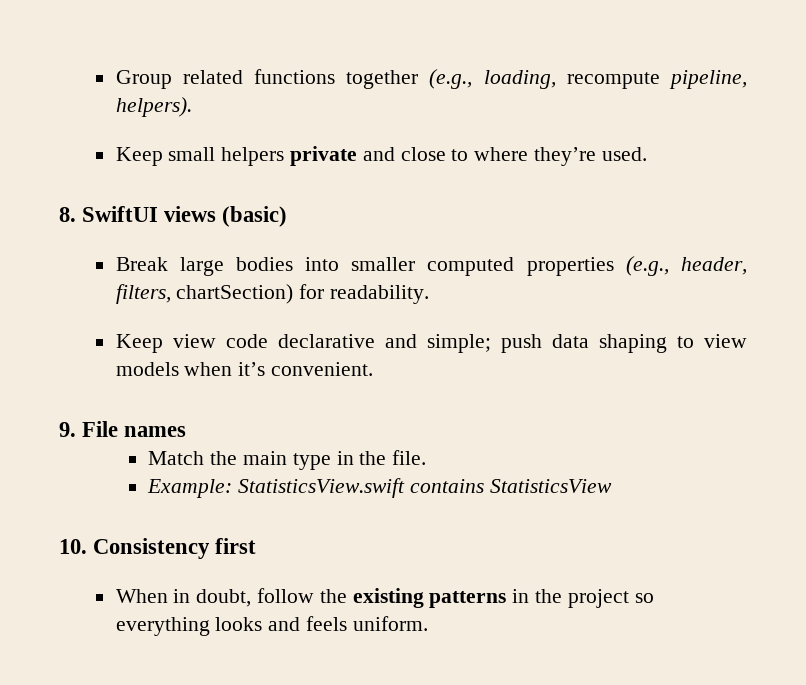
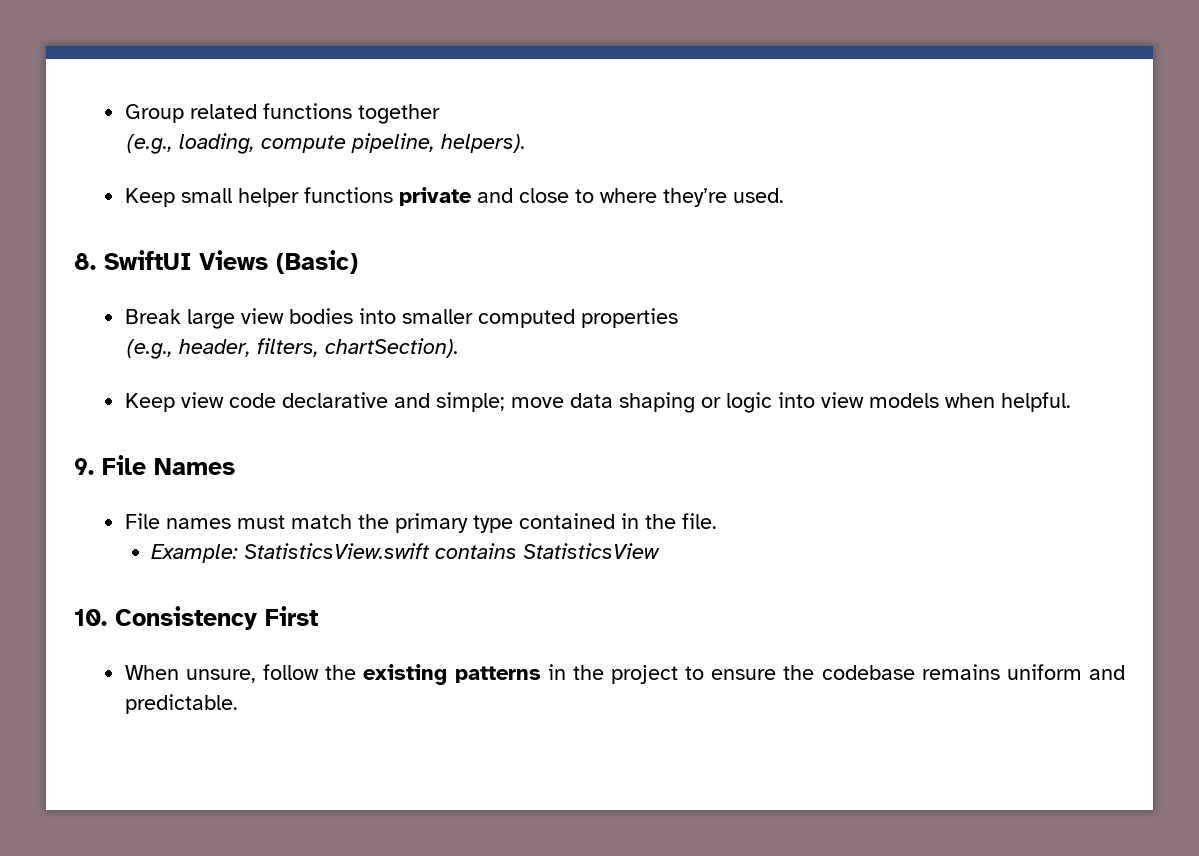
- Group related functions together (e.g., loading, recompute pipeline, helpers).
+ Group related functions together
+ (e.g., loading, compute pipeline, helpers).
- Keep small helpers private and close to where they’re used.
+ Keep small helper functions private and close to where they’re used.
- 8. SwiftUI views (basic)
+ 8. SwiftUI Views (Basic)
- Break large bodies into smaller computed properties (e.g., header, filters, chartSection) for readability.
+ Break large view bodies into smaller computed properties
+ (e.g., header, filters, chartSection).
- Keep view code declarative and simple; push data shaping to view models when it’s convenient.
+ Keep view code declarative and simple; move data shaping or logic into view models when helpful.
- 9. File names
- Match the main type in the file.
+ 9. File Names
+ File names must match the primary type contained in the file.
- 10. Consistency first
+ 10. Consistency First
- When in doubt, follow the existing patterns in the project so everything looks and feels uniform.
+ When unsure, follow the existing patterns in the project to ensure the codebase remains uniform and predictable.

